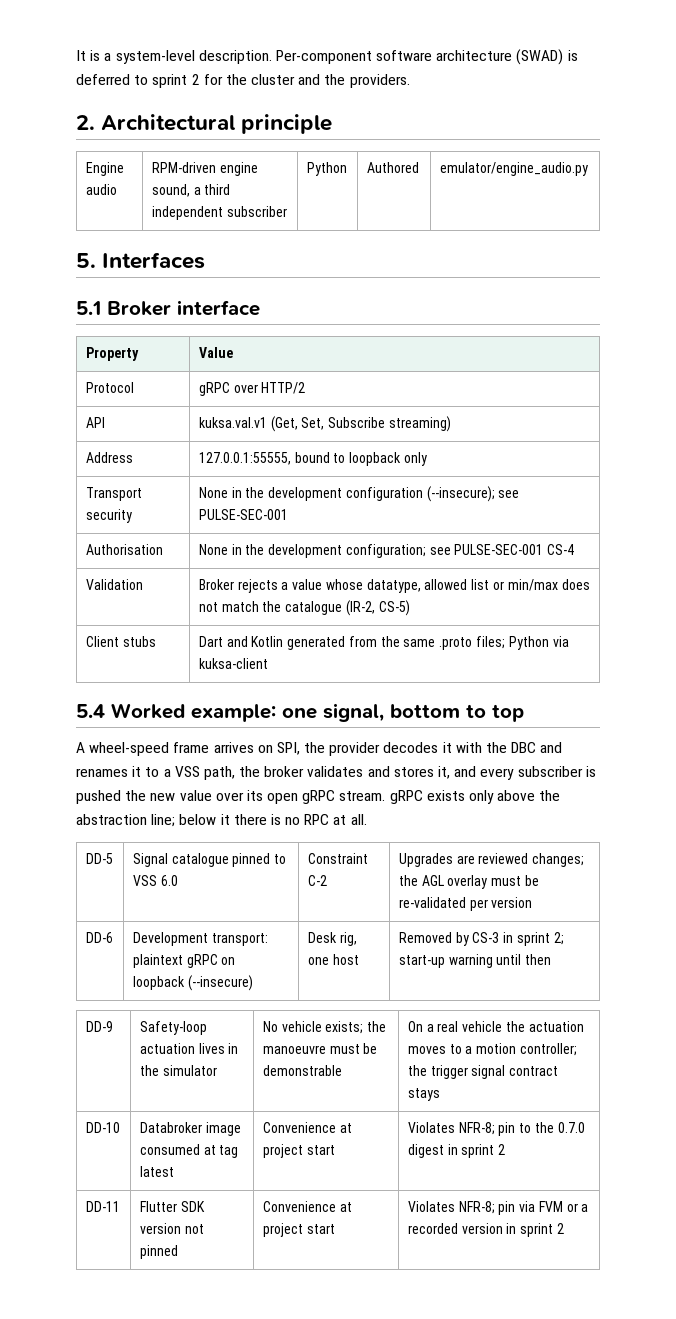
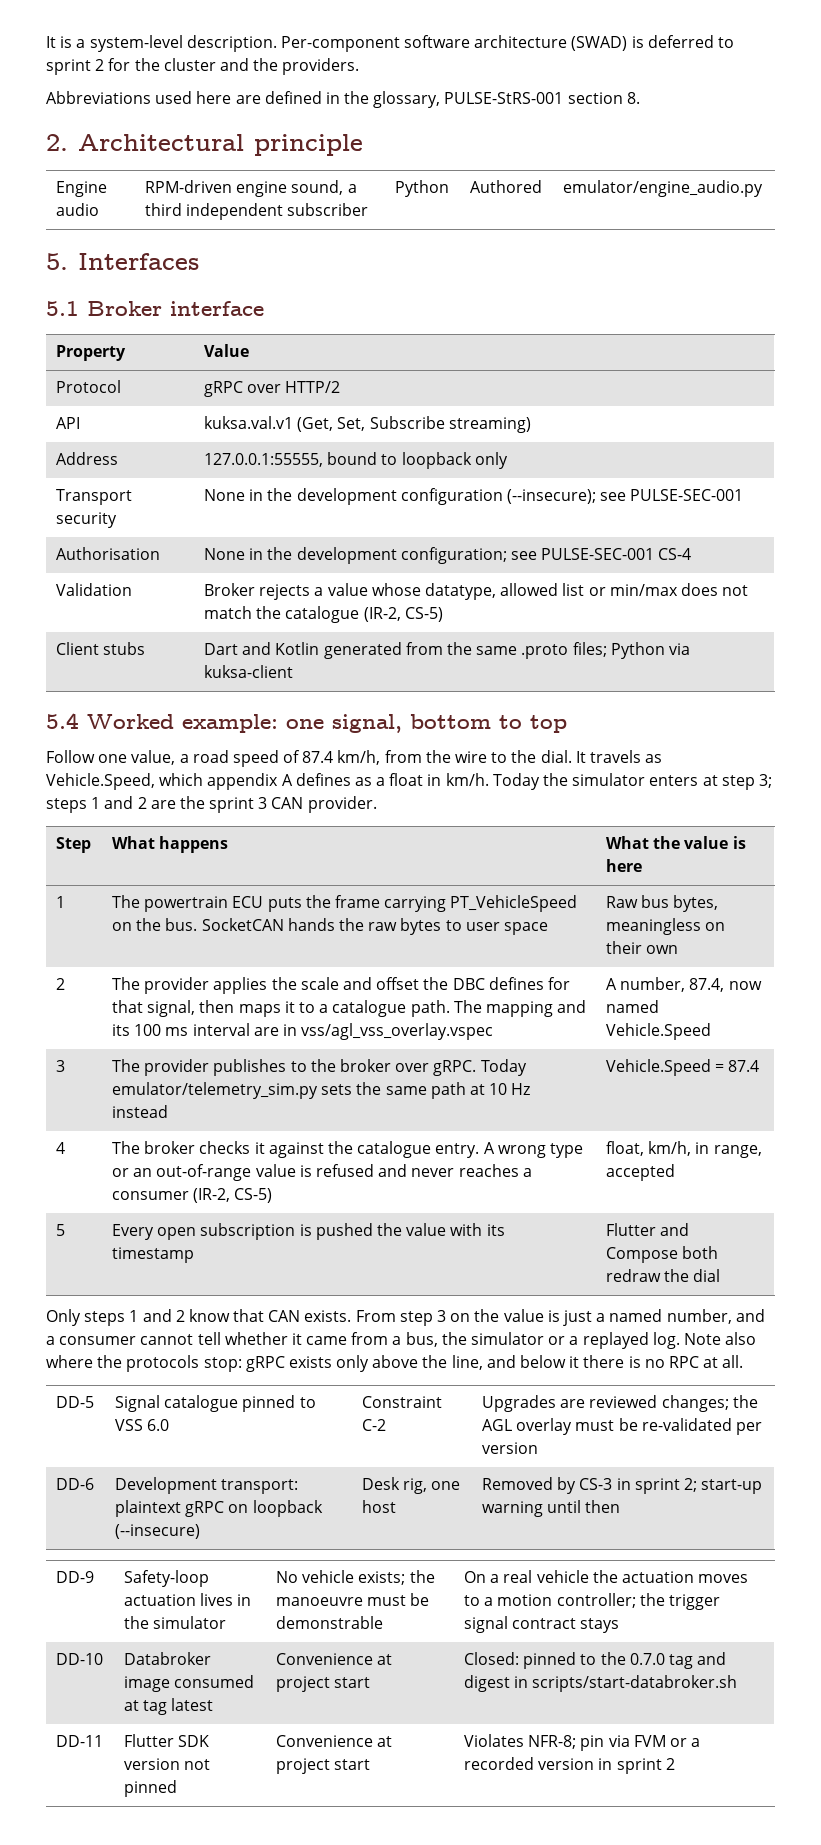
+ Abbreviations used here are defined in the glossary, PULSE-StRS-001 section 8.
- A wheel-speed frame arrives on SPI, the provider decodes it with the DBC and renames it to a VSS path, the broker validates and stores it, and every subscriber is pushed the new value over its open gRPC stream. gRPC exists only above the abstraction line; below it there is no RPC at all.
+ Follow one value, a road speed of 87.4 km/h, from the wire to the dial. It travels as Vehicle.Speed, which appendix A defines as a float in km/h. Today the simulator enters at step 3; steps 1 and 2 are the sprint 3 CAN provider.
+ Step | What happens | What the value is here
+ 1 | The powertrain ECU puts the frame carrying PT_VehicleSpeed on the bus. SocketCAN hands the raw bytes to user space | Raw bus bytes, meaningless on their own
+ 2 | The provider applies the scale and offset the DBC defines for that signal, then maps it to a catalogue path. The mapping and its 100 ms interval are in vss/agl_vss_overlay.vspec | A number, 87.4, now named Vehicle.Speed
+ 3 | The provider publishes to the broker over gRPC. Today emulator/telemetry_sim.py sets the same path at 10 Hz instead | Vehicle.Speed = 87.4
+ 4 | The broker checks it against the catalogue entry. A wrong type or an out-of-range value is refused and never reaches a consumer (IR-2, CS-5) | float, km/h, in range, accepted
+ 5 | Every open subscription is pushed the value with its timestamp | Flutter and Compose both redraw the dial
+ Only steps 1 and 2 know that CAN exists. From step 3 on the value is just a named number, and a consumer cannot tell whether it came from a bus, the simulator or a replayed log. Note also where the protocols stop: gRPC exists only above the line, and below it there is no RPC at all.
- DD-10 | Databroker image consumed at tag latest | Convenience at project start | Violates NFR-8; pin to the 0.7.0 digest in sprint 2
+ DD-10 | Databroker image consumed at tag latest | Convenience at project start | Closed: pinned to the 0.7.0 tag and digest in scripts/start-databroker.sh

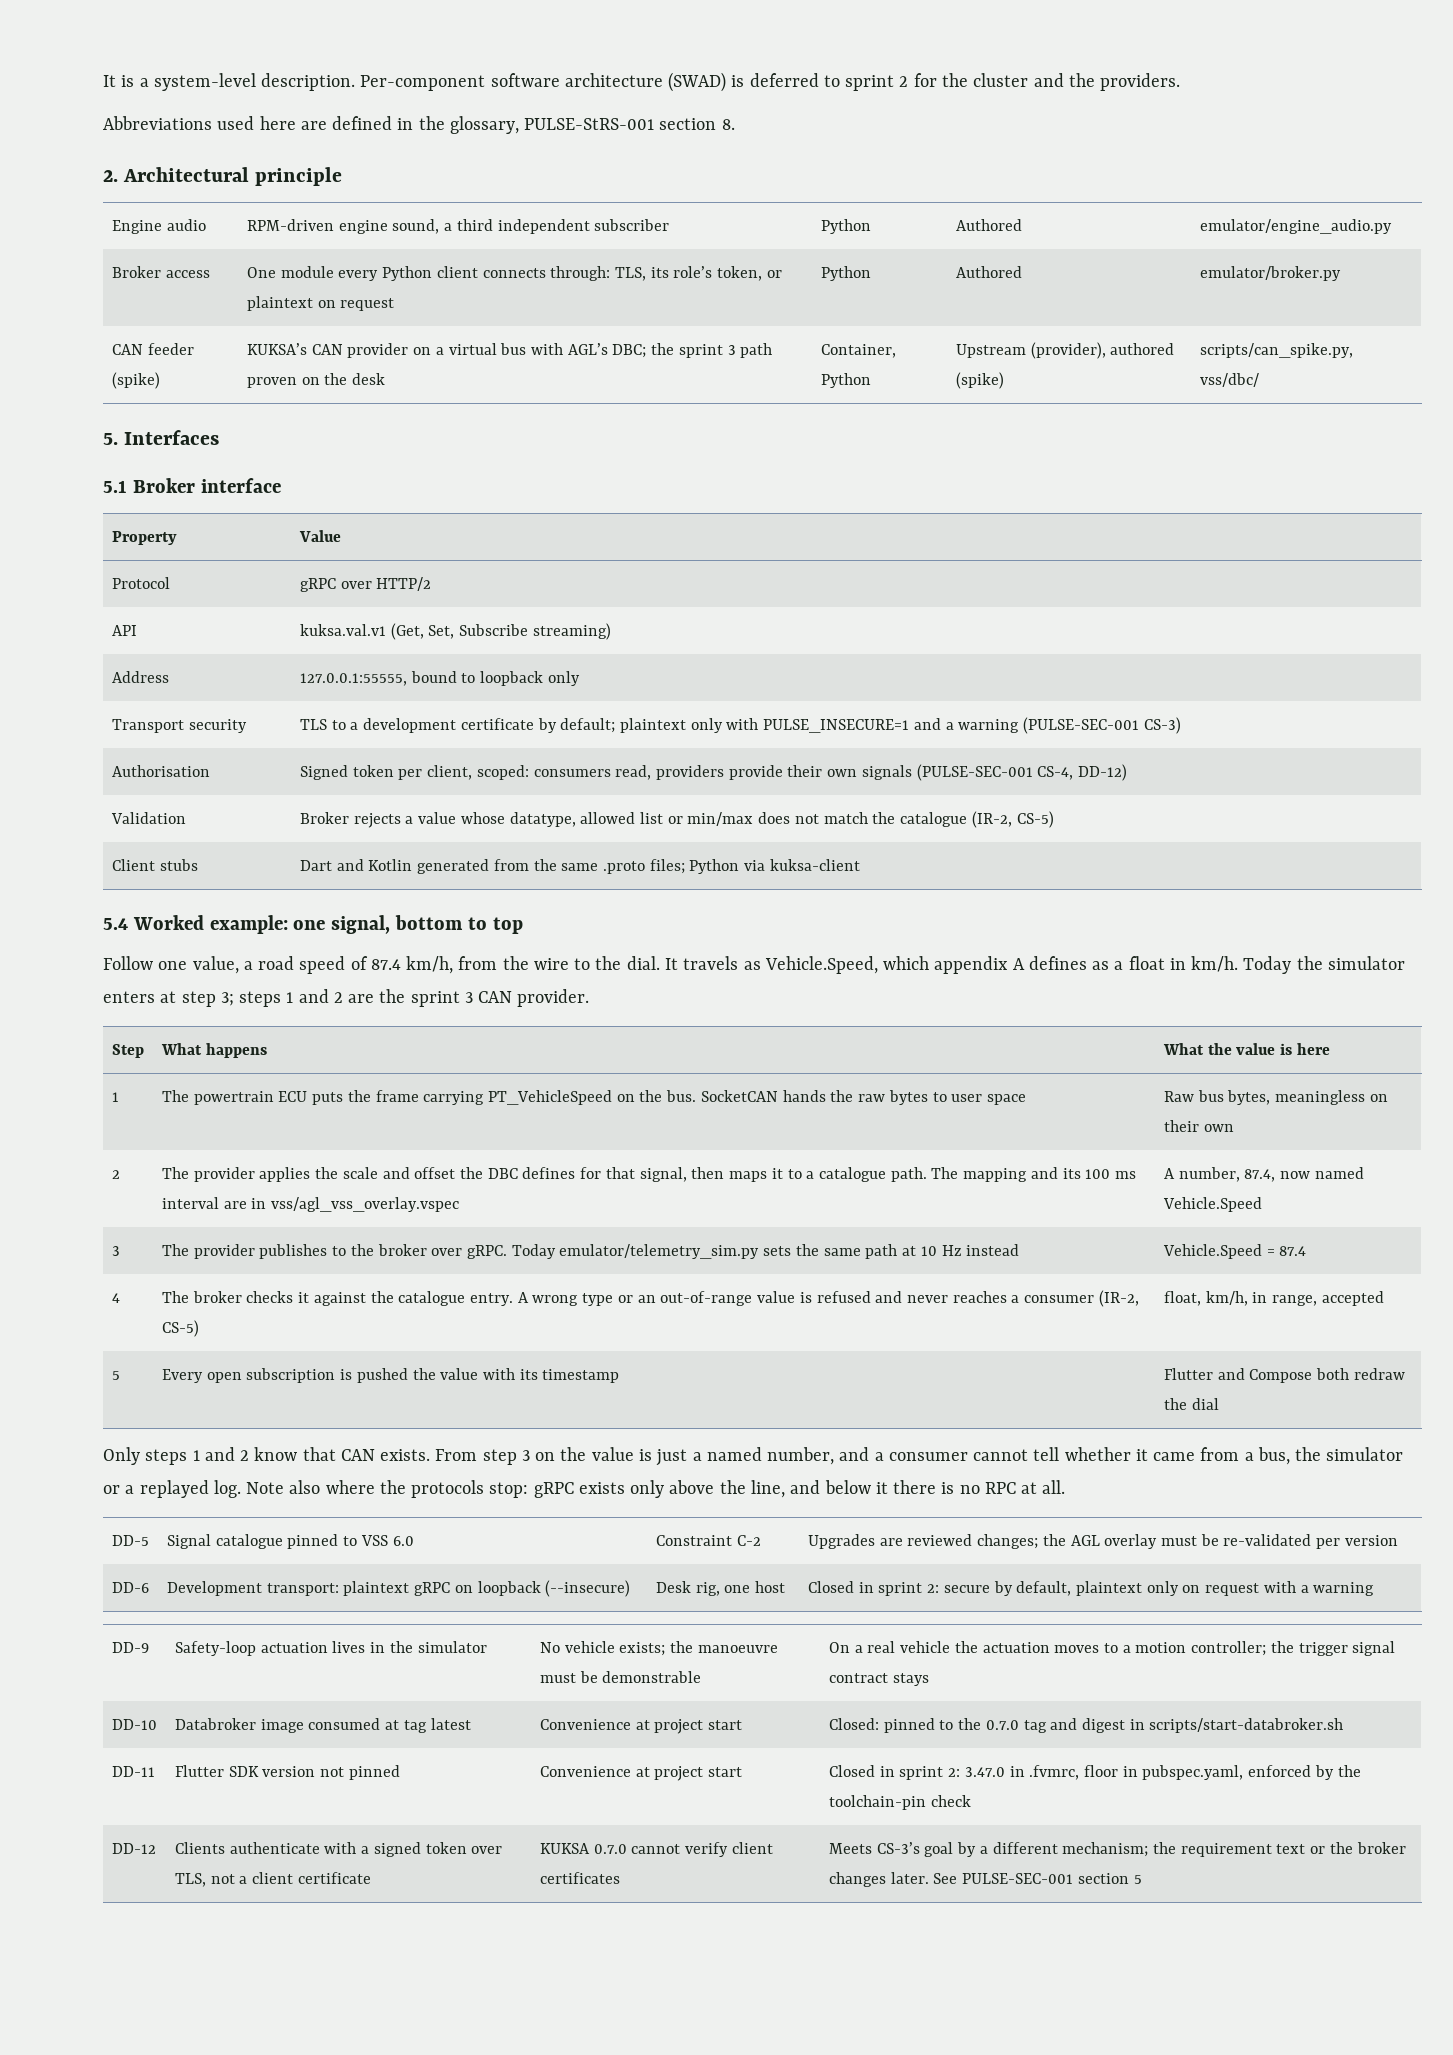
+ Broker access | One module every Python client connects through: TLS, its role’s token, or plaintext on request | Python | Authored | emulator/broker.py
+ CAN feeder (spike) | KUKSA’s CAN provider on a virtual bus with AGL’s DBC; the sprint 3 path proven on the desk | Container, Python | Upstream (provider), authored (spike) | scripts/can_spike.py, vss/dbc/
- Transport security | None in the development configuration (--insecure); see PULSE-SEC-001
- Authorisation | None in the development configuration; see PULSE-SEC-001 CS-4
+ Transport security | TLS to a development certificate by default; plaintext only with PULSE_INSECURE=1 and a warning (PULSE-SEC-001 CS-3)
+ Authorisation | Signed token per client, scoped: consumers read, providers provide their own signals (PULSE-SEC-001 CS-4, DD-12)
- DD-6 | Development transport: plaintext gRPC on loopback (--insecure) | Desk rig, one host | Removed by CS-3 in sprint 2; start-up warning until then
+ DD-6 | Development transport: plaintext gRPC on loopback (--insecure) | Desk rig, one host | Closed in sprint 2: secure by default, plaintext only on request with a warning
- DD-11 | Flutter SDK version not pinned | Convenience at project start | Violates NFR-8; pin via FVM or a recorded version in sprint 2
+ DD-11 | Flutter SDK version not pinned | Convenience at project start | Closed in sprint 2: 3.47.0 in .fvmrc, floor in pubspec.yaml, enforced by the toolchain-pin check
+ DD-12 | Clients authenticate with a signed token over TLS, not a client certificate | KUKSA 0.7.0 cannot verify client certificates | Meets CS-3’s goal by a different mechanism; the requirement text or the broker changes later. See PULSE-SEC-001 section 5

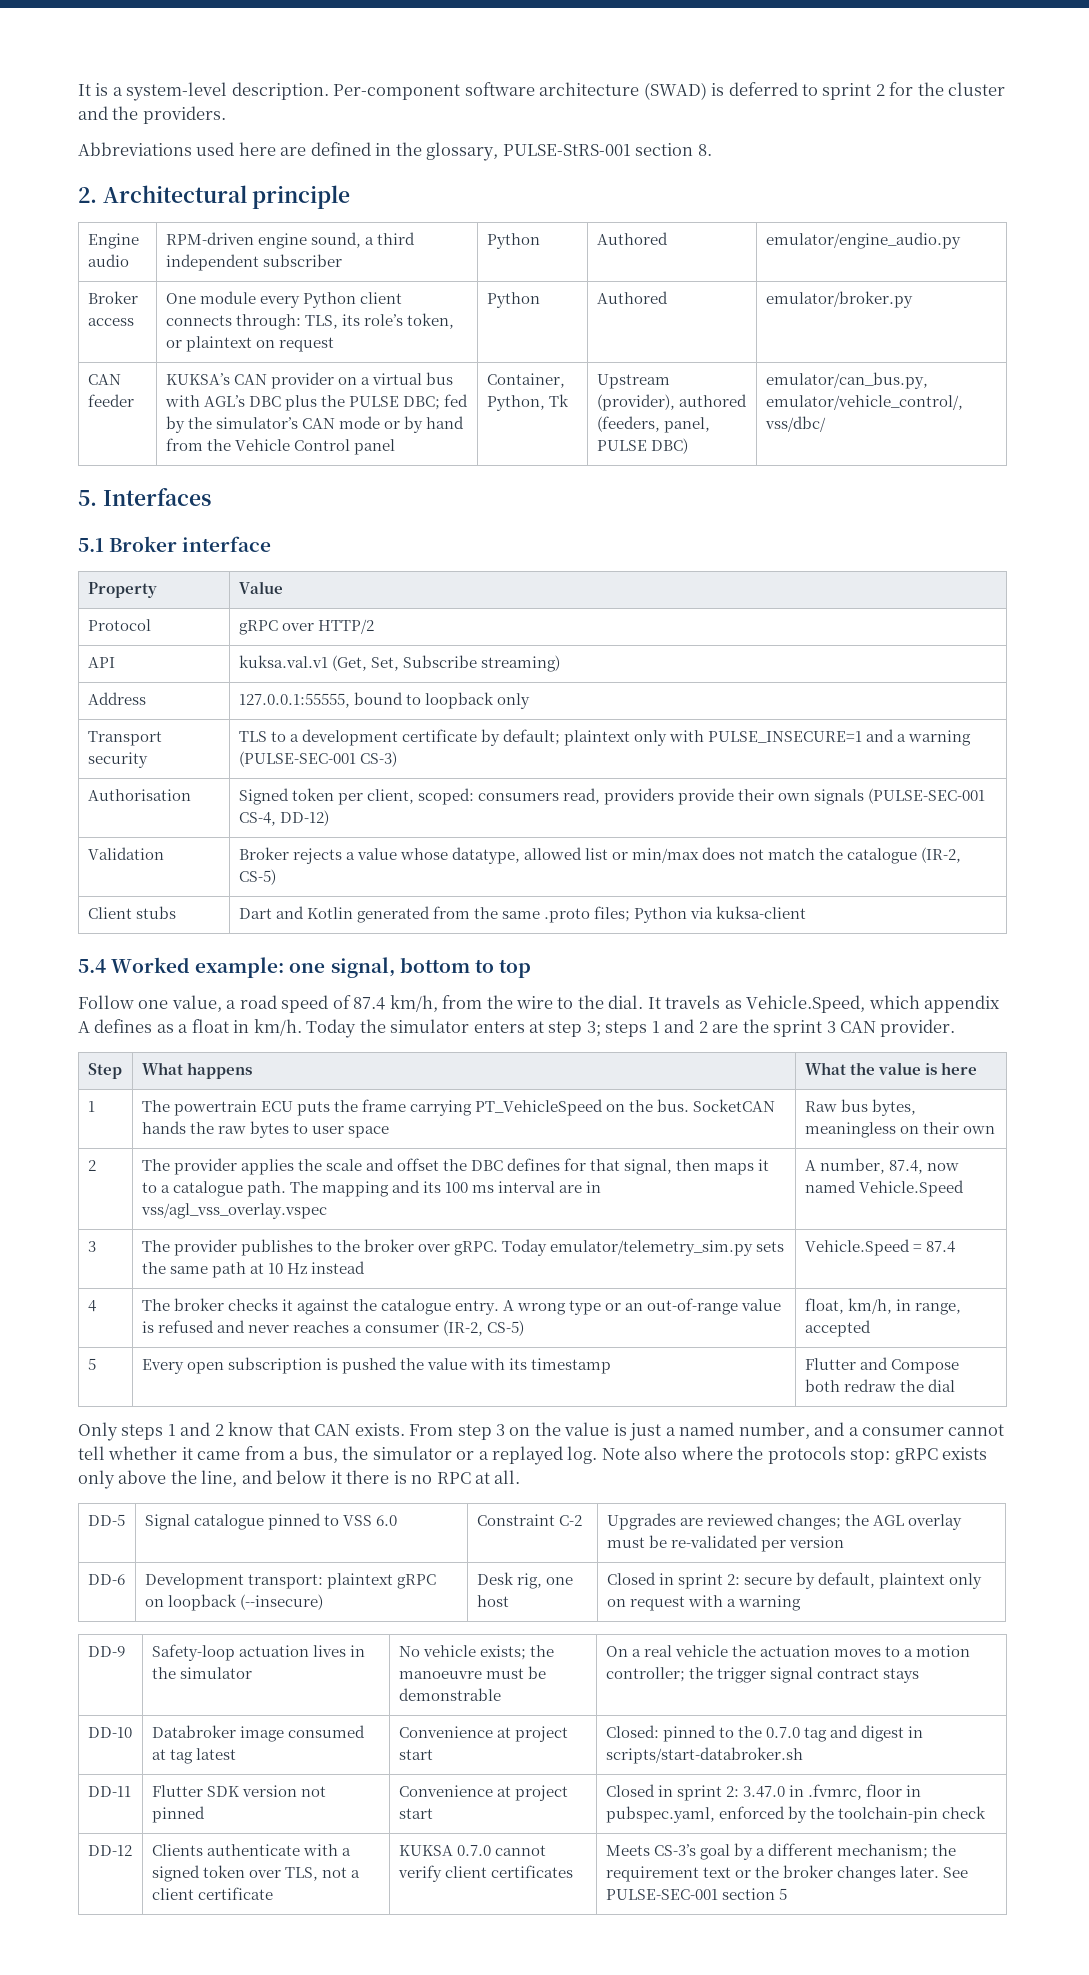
- CAN feeder (spike)
+ CAN feeder
- KUKSA’s CAN provider on a virtual bus with AGL’s DBC; the sprint 3 path proven on the desk
+ KUKSA’s CAN provider on a virtual bus with AGL’s DBC plus the PULSE DBC; fed by the simulator’s CAN mode or by hand from the Vehicle Control panel
- Container, Python
+ Container, Python, Tk
- Upstream (provider), authored (spike) | scripts/can_spike.py, vss/dbc/
+ Upstream (provider), authored (feeders, panel, PULSE DBC) | emulator/can_bus.py, emulator/vehicle_control/, vss/dbc/

